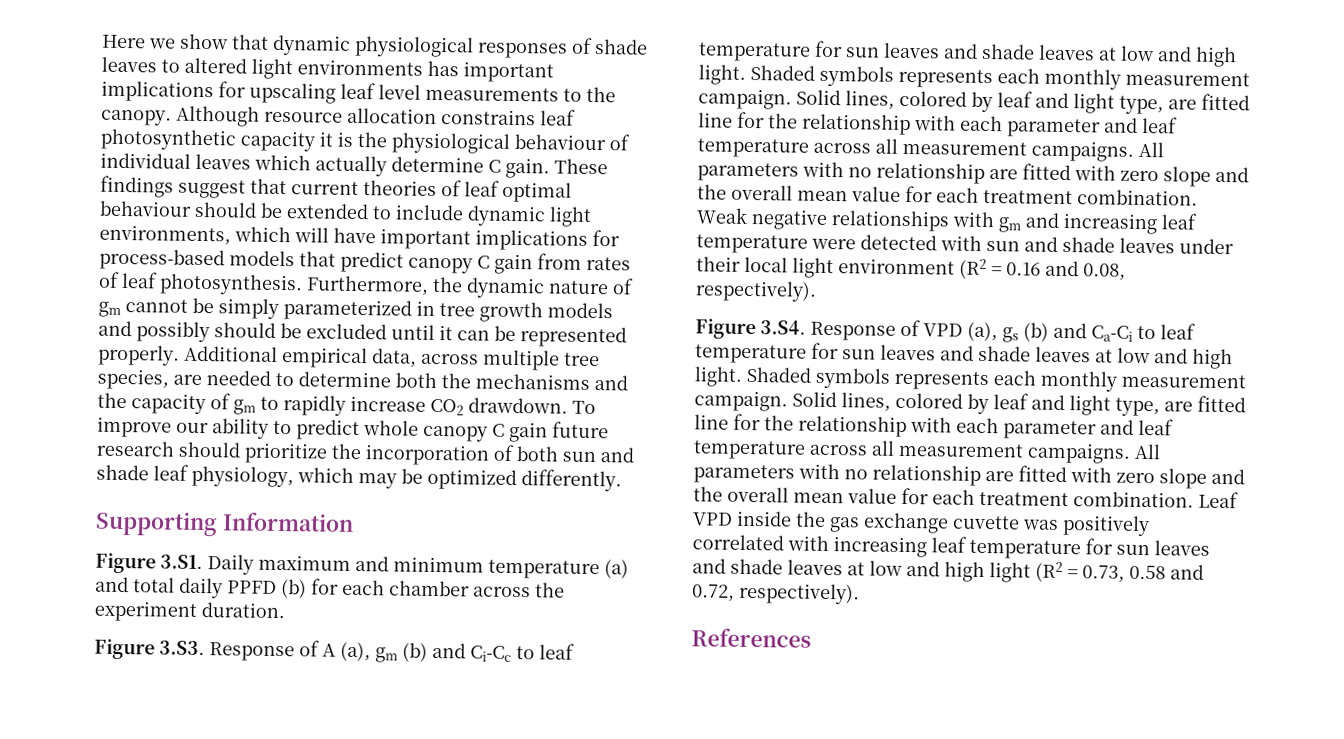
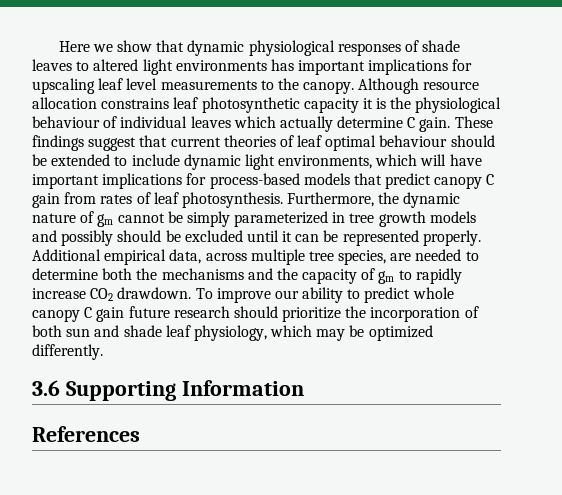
- Supporting Information
+ 3.6 Supporting Information
- Figure 3.S1. Daily maximum and minimum temperature (a) and total daily PPFD (b) for each chamber across the experiment duration.
- Figure 3.S3. Response of A (a), gm (b) and Ci-Cc to leaf temperature for sun leaves and shade leaves at low and high light. Shaded symbols represents each monthly measurement campaign. Solid lines, colored by leaf and light type, are fitted line for the relationship with each parameter and leaf temperature across all measurement campaigns. All parameters with no relationship are fitted with zero slope and the overall mean value for each treatment combination. Weak negative relationships with gm and increasing leaf temperature were detected with sun and shade leaves under their local light environment (R2 = 0.16 and 0.08, respectively).
- Figure 3.S4. Response of VPD (a), gs (b) and Ca-Ci to leaf temperature for sun leaves and shade leaves at low and high light. Shaded symbols represents each monthly measurement campaign. Solid lines, colored by leaf and light type, are fitted line for the relationship with each parameter and leaf temperature across all measurement campaigns. All parameters with no relationship are fitted with zero slope and the overall mean value for each treatment combination. Leaf VPD inside the gas exchange cuvette was positively correlated with increasing leaf temperature for sun leaves and shade leaves at low and high light (R2 = 0.73, 0.58 and 0.72, respectively).

